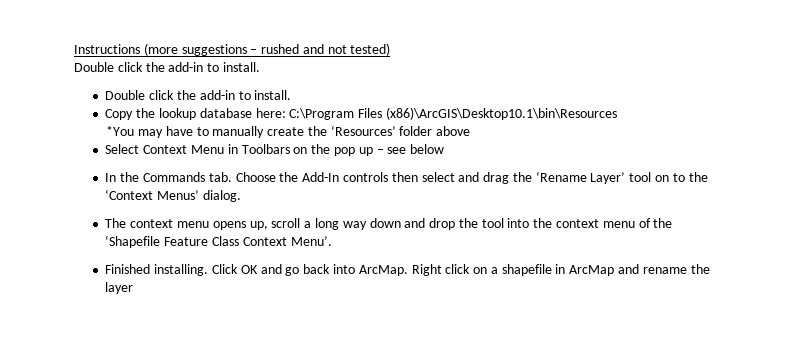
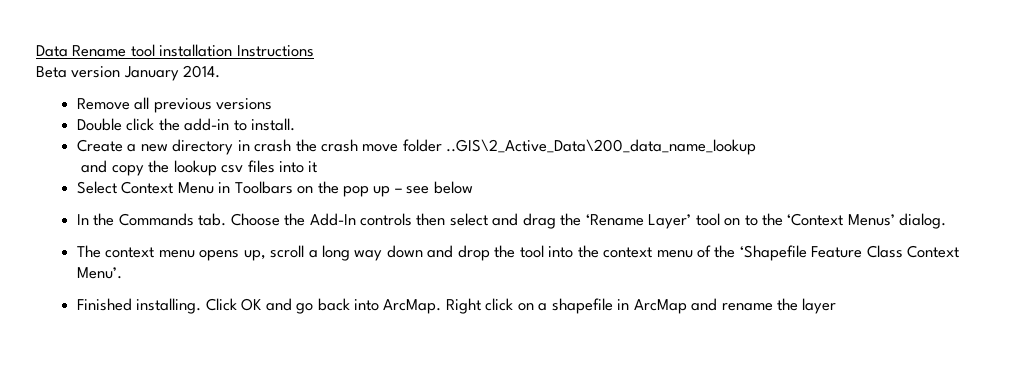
- Instructions (more suggestions – rushed and not tested)
+ Data Rename tool installation Instructions
+ Beta version January 2014.
+ Remove all previous versions
  Double click the add-in to install.
- Double click the add-in to install.
- Copy the lookup database here: C:\Program Files (x86)\ArcGIS\Desktop10.1\bin\Resources
- *You may have to manually create the ‘Resources’ folder above
+ Create a new directory in crash the crash move folder ..GIS\2_Active_Data\200_data_name_lookup
+ and copy the lookup csv files into it

